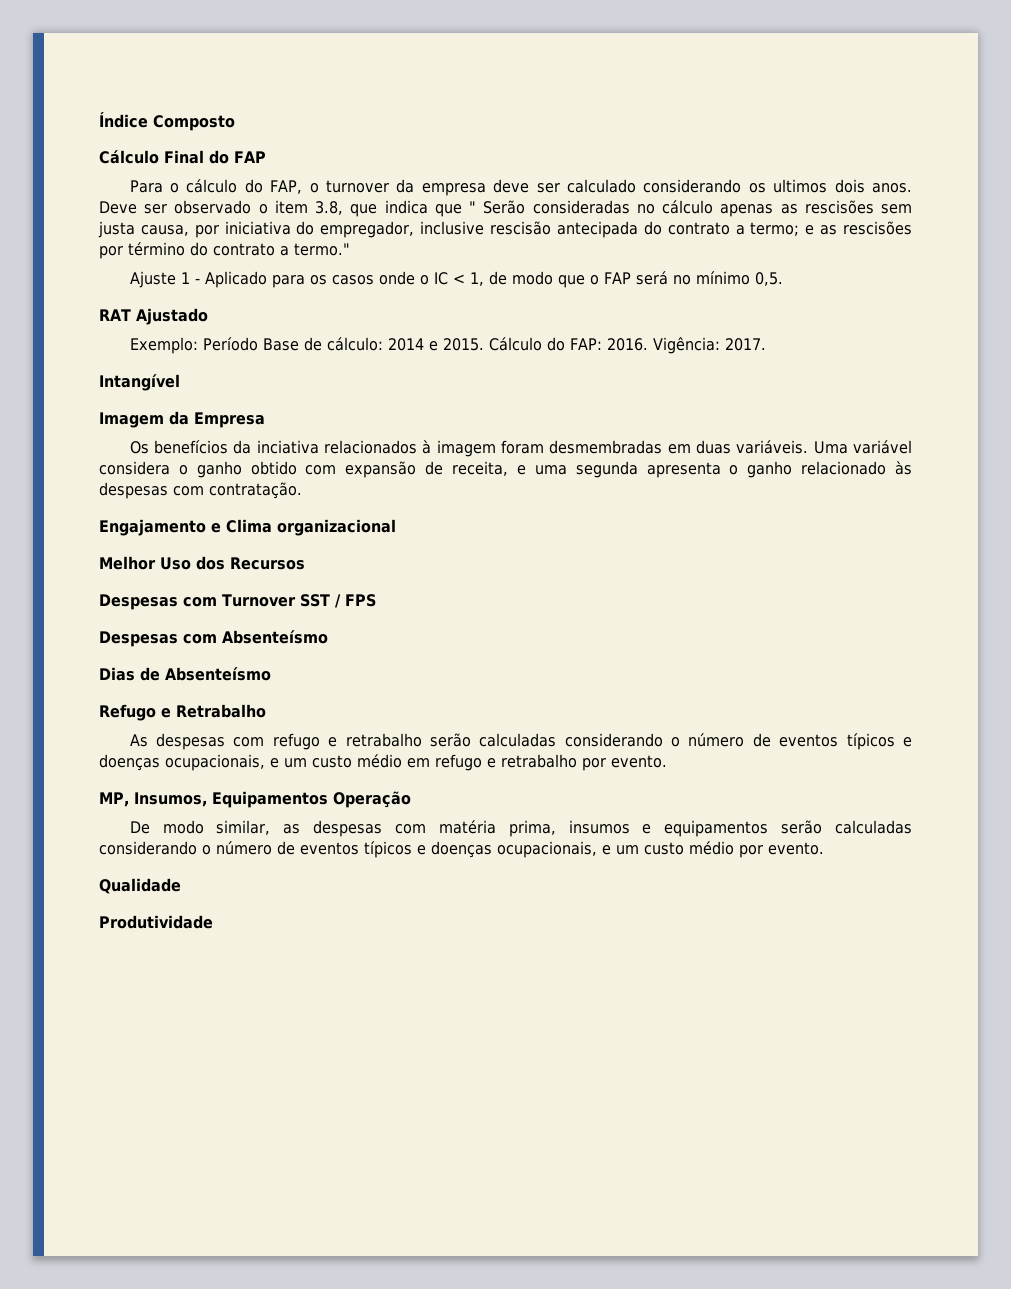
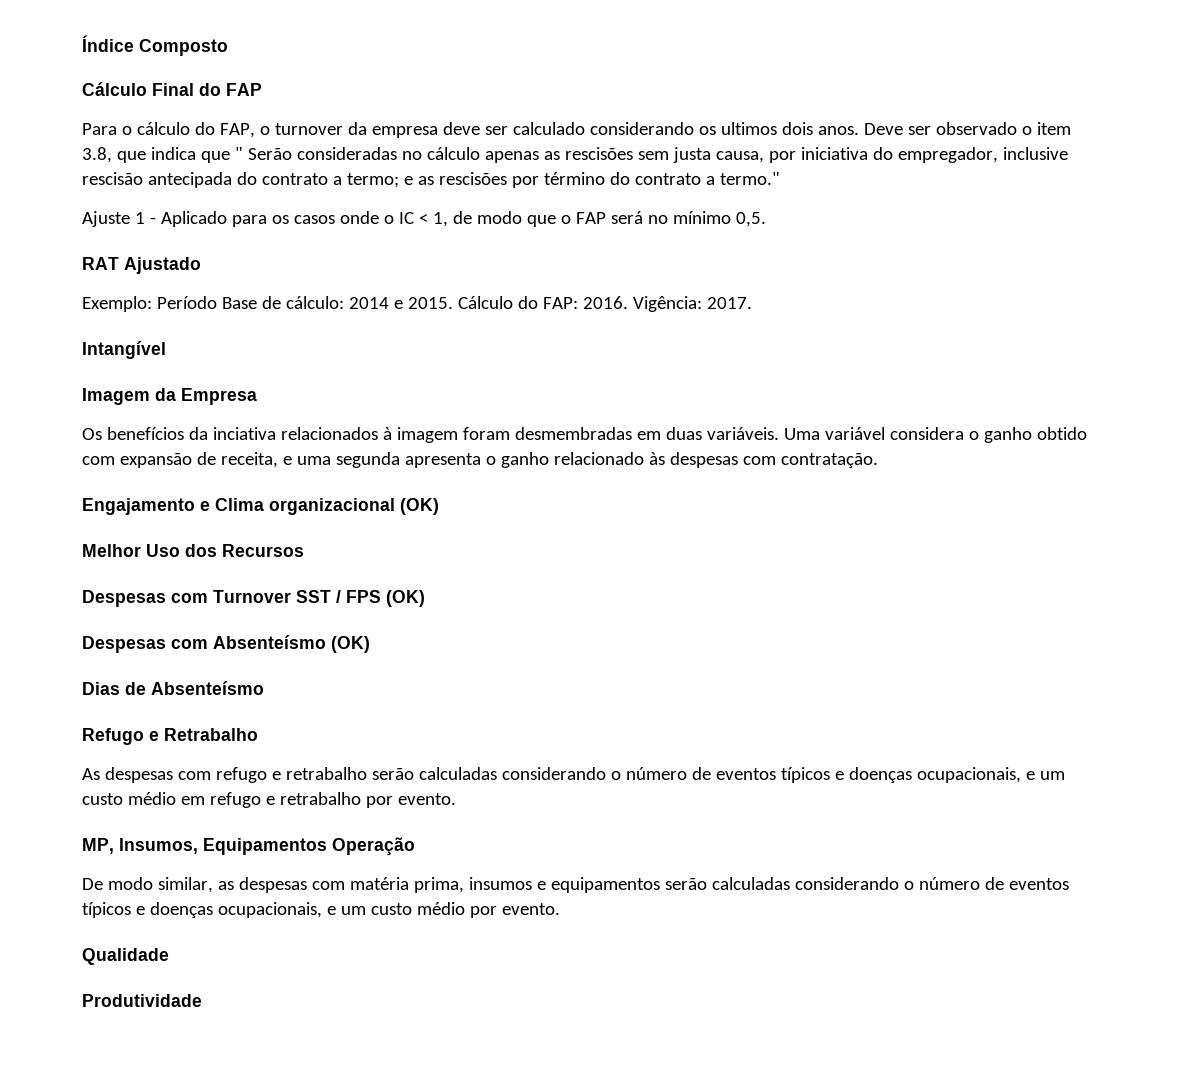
- Engajamento e Clima organizacional
+ Engajamento e Clima organizacional (OK)
- Despesas com Turnover SST / FPS
+ Despesas com Turnover SST / FPS (OK)
- Despesas com Absenteísmo
+ Despesas com Absenteísmo (OK)

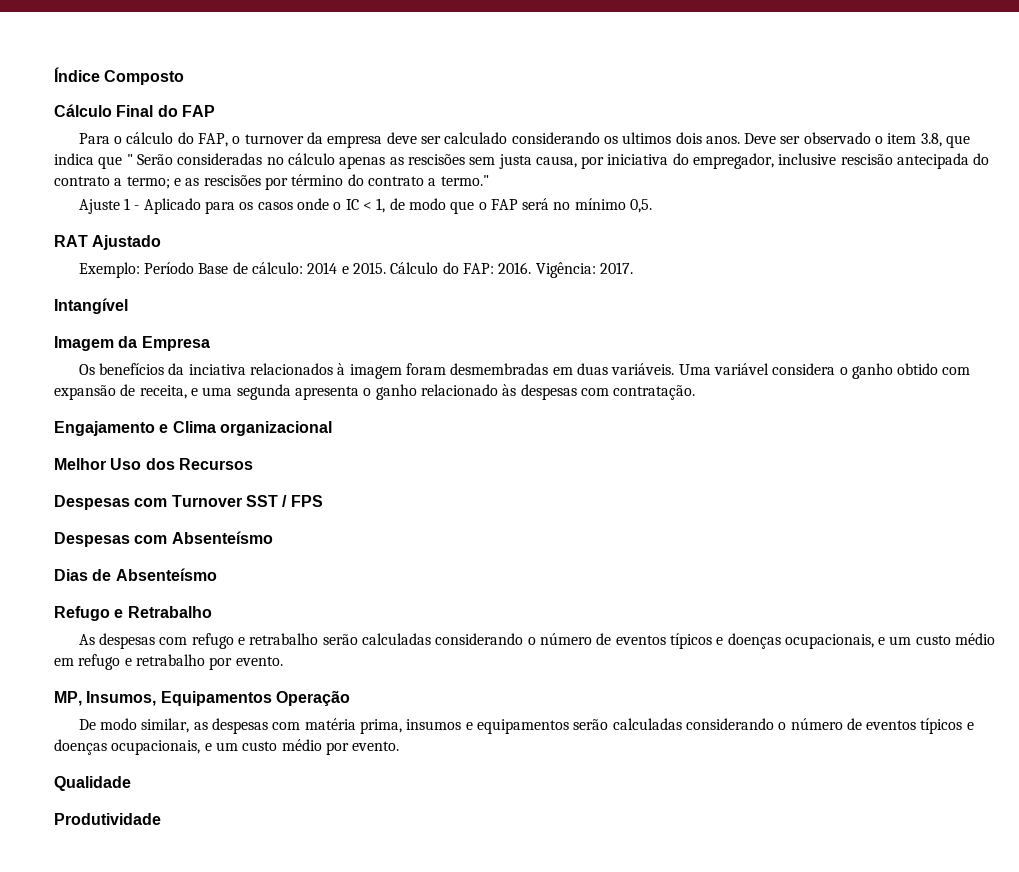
- Engajamento e Clima organizacional (OK)
+ Engajamento e Clima organizacional
- Despesas com Turnover SST / FPS (OK)
+ Despesas com Turnover SST / FPS
- Despesas com Absenteísmo (OK)
+ Despesas com Absenteísmo

